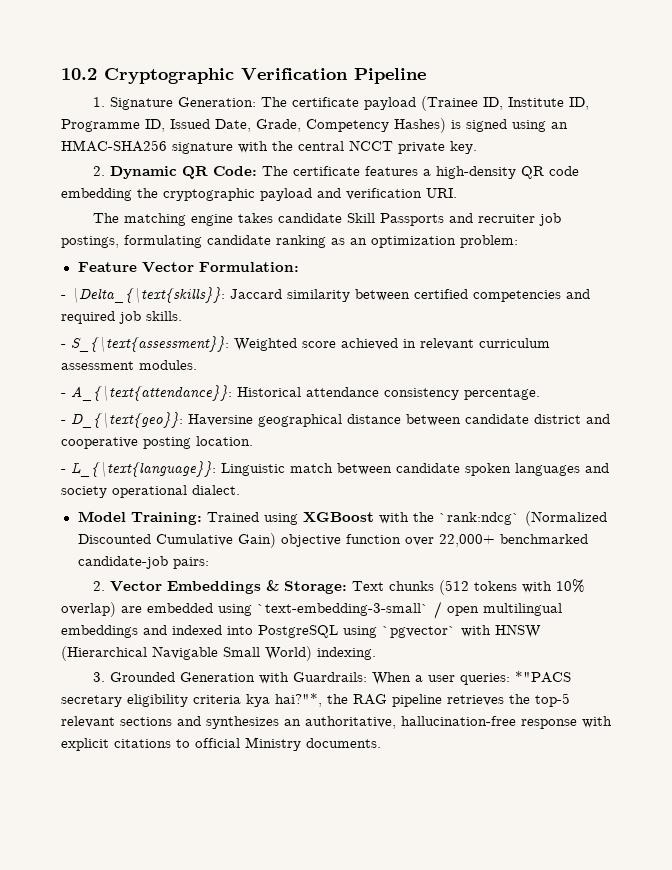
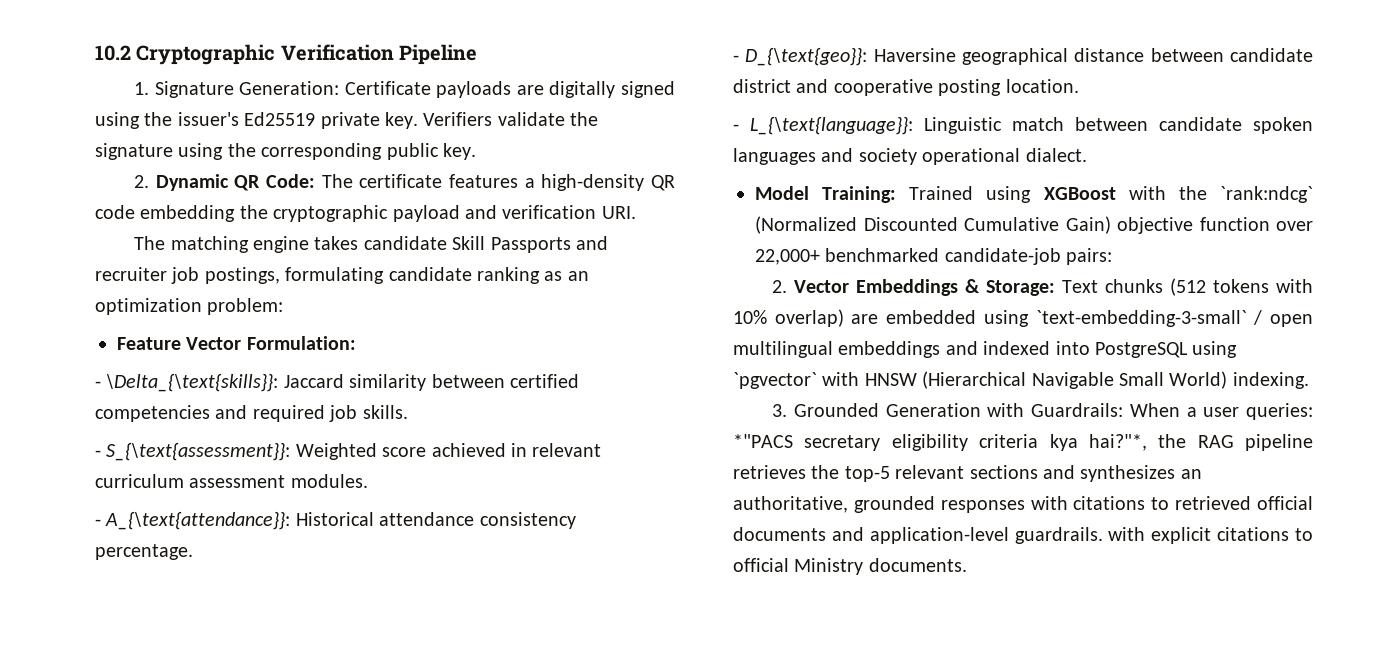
- 1. Signature Generation: The certificate payload (Trainee ID, Institute ID, Programme ID, Issued Date, Grade, Competency Hashes) is signed using an HMAC-SHA256 signature with the central NCCT private key.
+ 1. Signature Generation: Certificate payloads are digitally signed using the issuer's Ed25519 private key. Verifiers validate the signature using the corresponding public key.
- 3. Grounded Generation with Guardrails: When a user queries: *"PACS secretary eligibility criteria kya hai?"*, the RAG pipeline retrieves the top-5 relevant sections and synthesizes an authoritative, hallucination-free response with explicit citations to official Ministry documents.
+ 3. Grounded Generation with Guardrails: When a user queries: *"PACS secretary eligibility criteria kya hai?"*, the RAG pipeline retrieves the top-5 relevant sections and synthesizes an authoritative, grounded responses with citations to retrieved official documents and application-level guardrails. with explicit citations to official Ministry documents.

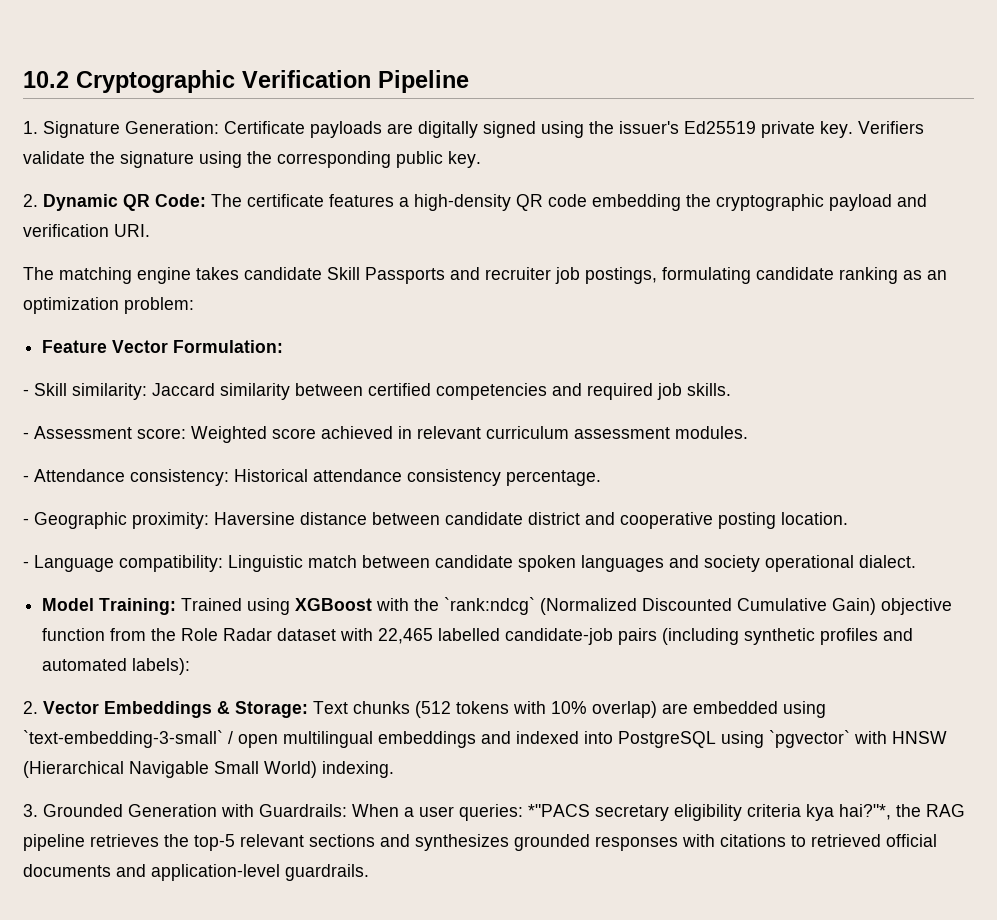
- - \Delta_{\text{skills}}: Jaccard similarity between certified competencies and required job skills.
+ - Skill similarity: Jaccard similarity between certified competencies and required job skills.
- - S_{\text{assessment}}: Weighted score achieved in relevant curriculum assessment modules.
+ - Assessment score: Weighted score achieved in relevant curriculum assessment modules.
- - A_{\text{attendance}}: Historical attendance consistency percentage.
+ - Attendance consistency: Historical attendance consistency percentage.
- - D_{\text{geo}}: Haversine geographical distance between candidate district and cooperative posting location.
+ - Geographic proximity: Haversine distance between candidate district and cooperative posting location.
- - L_{\text{language}}: Linguistic match between candidate spoken languages and society operational dialect.
+ - Language compatibility: Linguistic match between candidate spoken languages and society operational dialect.
- Model Training: Trained using XGBoost with the `rank:ndcg` (Normalized Discounted Cumulative Gain) objective function over 22,000+ benchmarked candidate-job pairs:
+ Model Training: Trained using XGBoost with the `rank:ndcg` (Normalized Discounted Cumulative Gain) objective function from the Role Radar dataset with 22,465 labelled candidate-job pairs (including synthetic profiles and automated labels):
- 3. Grounded Generation with Guardrails: When a user queries: *"PACS secretary eligibility criteria kya hai?"*, the RAG pipeline retrieves the top-5 relevant sections and synthesizes an authoritative, grounded responses with citations to retrieved official documents and application-level guardrails. with explicit citations to official Ministry documents.
+ 3. Grounded Generation with Guardrails: When a user queries: *"PACS secretary eligibility criteria kya hai?"*, the RAG pipeline retrieves the top-5 relevant sections and synthesizes grounded responses with citations to retrieved official documents and application-level guardrails.

